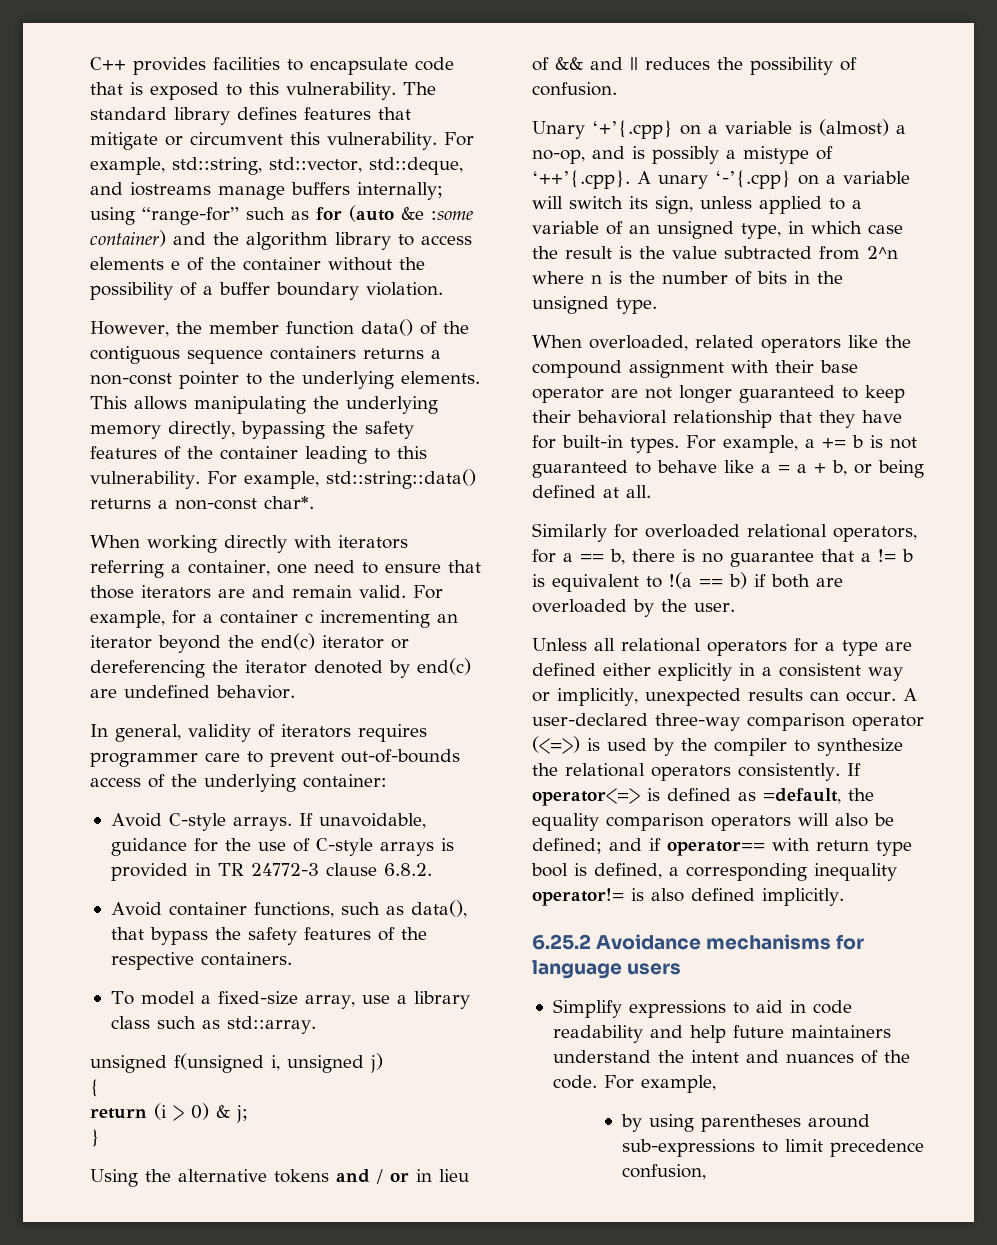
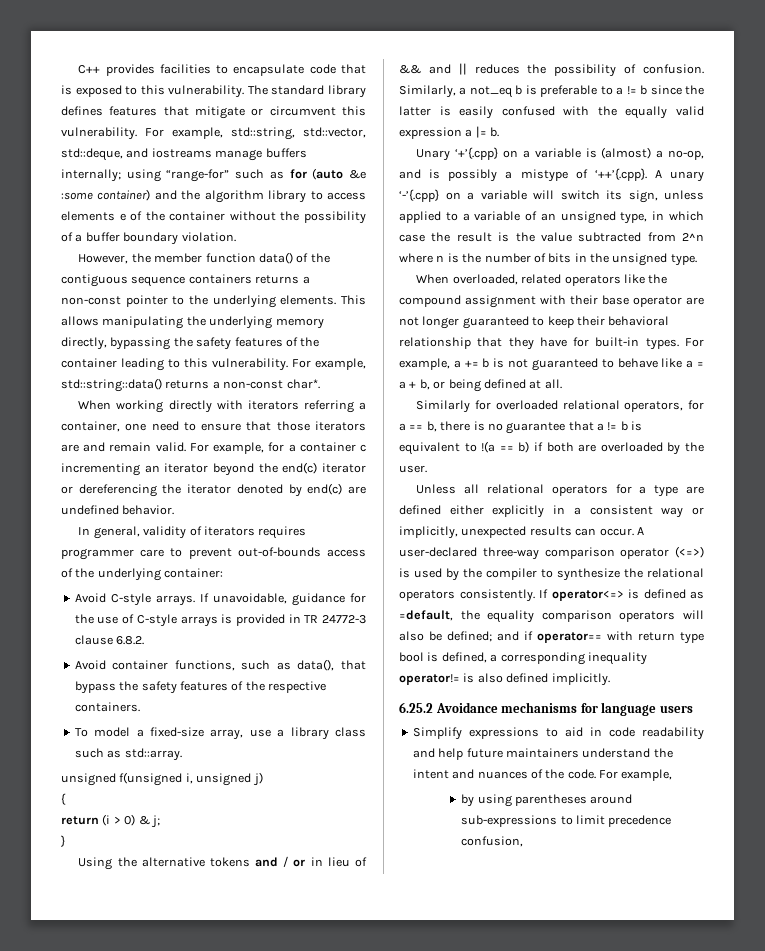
+ Similarly, a not_eq b is preferable to a != b since the latter is easily confused with the equally valid expression a |= b.

